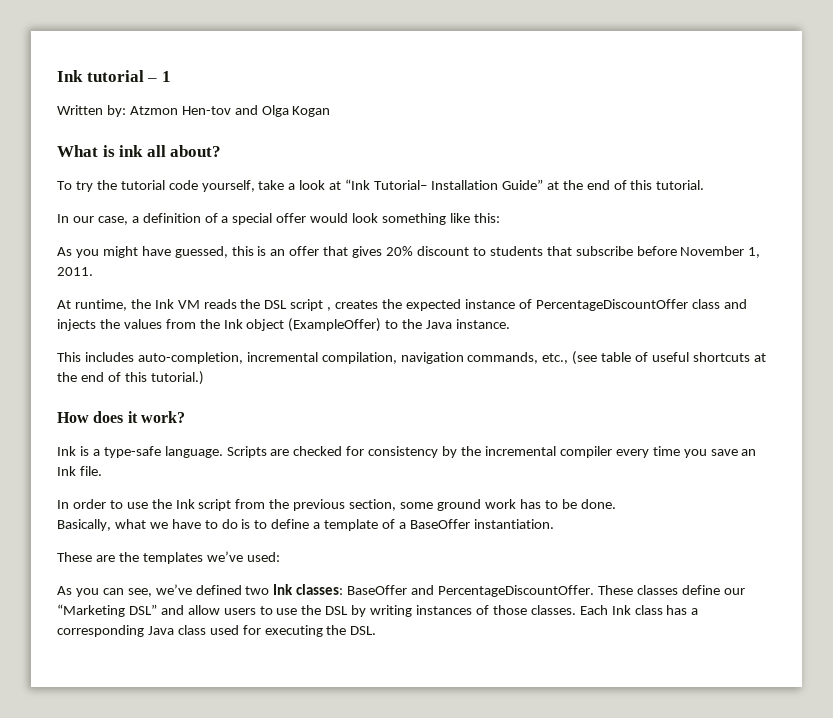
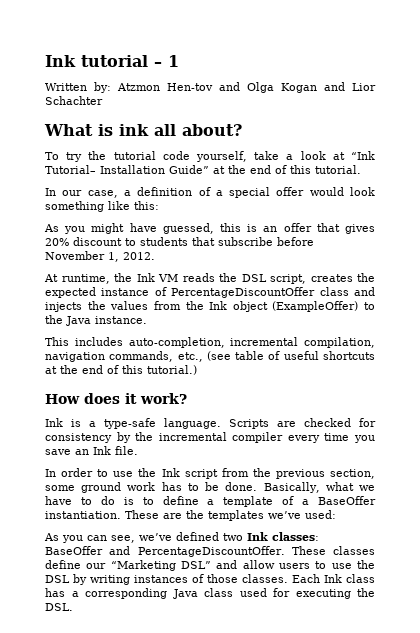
- Written by: Atzmon Hen-tov and Olga Kogan
+ Written by: Atzmon Hen-tov and Olga Kogan and Lior Schachter
- As you might have guessed, this is an offer that gives 20% discount to students that subscribe before November 1, 2011.
+ As you might have guessed, this is an offer that gives 20% discount to students that subscribe before November 1, 2012.
- At runtime, the Ink VM reads the DSL script , creates the expected instance of PercentageDiscountOffer class and injects the values from the Ink object (ExampleOffer) to the Java instance.
+ At runtime, the Ink VM reads the DSL script, creates the expected instance of PercentageDiscountOffer class and injects the values from the Ink object (ExampleOffer) to the Java instance.
- In order to use the Ink script from the previous section, some ground work has to be done.
- Basically, what we have to do is to define a template of a BaseOffer instantiation.
- These are the templates we’ve used:
+ In order to use the Ink script from the previous section, some ground work has to be done. Basically, what we have to do is to define a template of a BaseOffer instantiation. These are the templates we’ve used:

